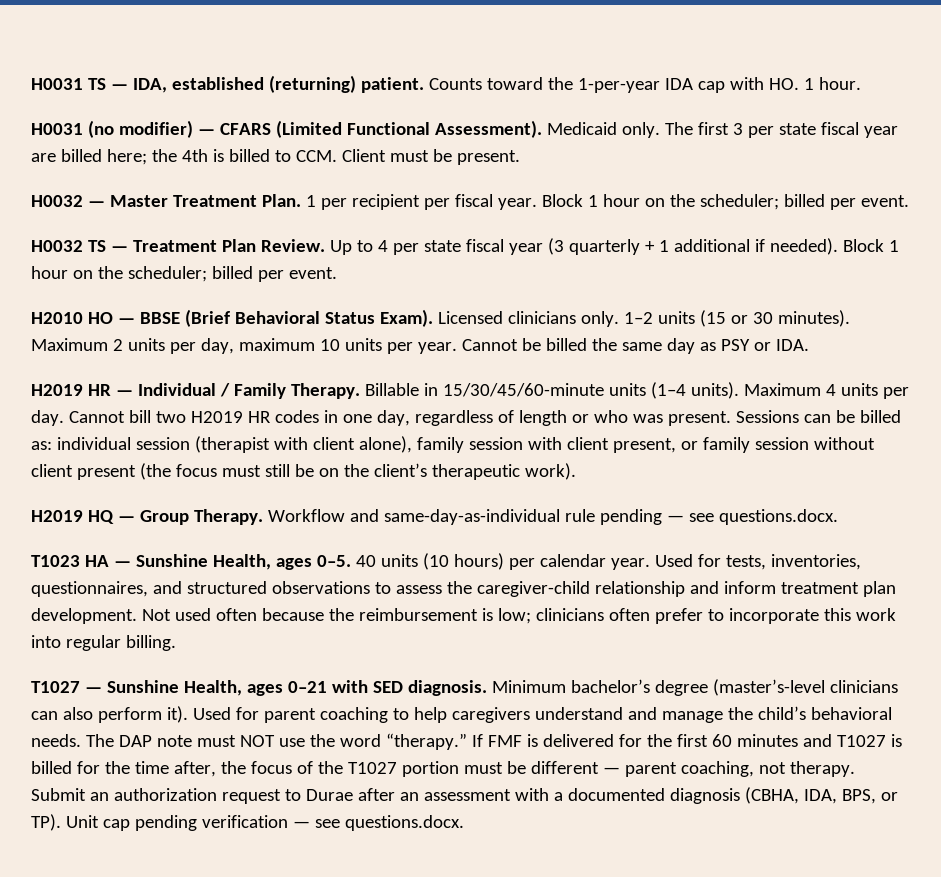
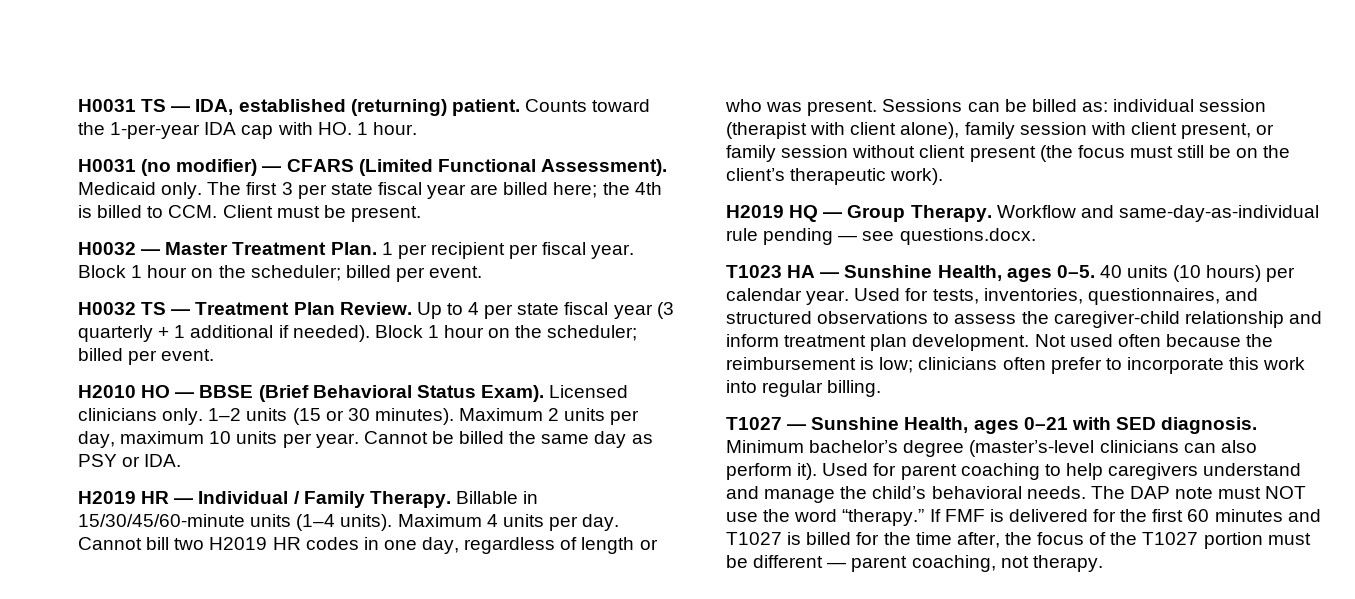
- Submit an authorization request to Durae after an assessment with a documented diagnosis (CBHA, IDA, BPS, or TP). Unit cap pending verification — see questions.docx.

